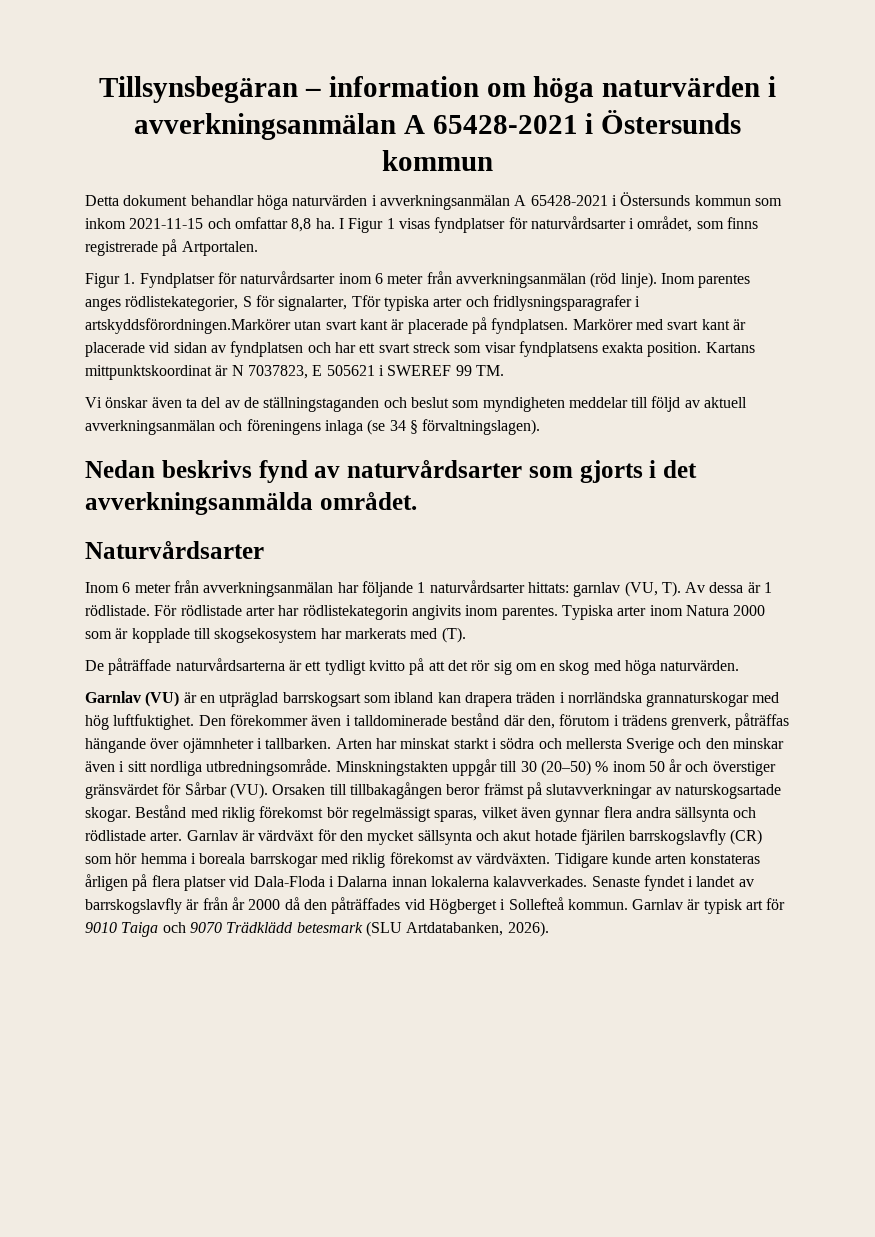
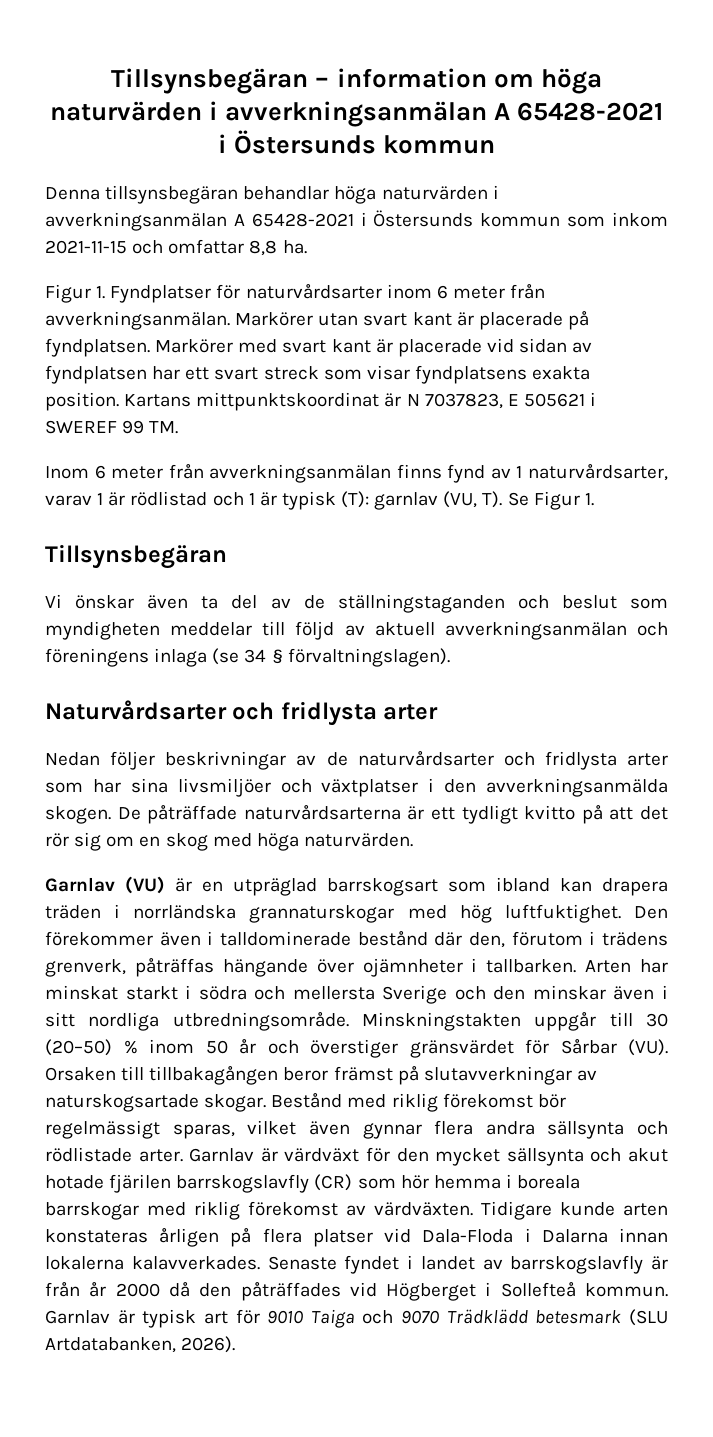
- Detta dokument behandlar höga naturvärden i avverkningsanmälan A 65428-2021 i Östersunds kommun som inkom 2021-11-15 och omfattar 8,8 ha. I Figur 1 visas fyndplatser för naturvårdsarter i området, som finns registrerade på Artportalen.
+ Denna tillsynsbegäran behandlar höga naturvärden i avverkningsanmälan A 65428-2021 i Östersunds kommun som inkom 2021-11-15 och omfattar 8,8 ha.
- Figur 1. Fyndplatser för naturvårdsarter inom 6 meter från avverkningsanmälan (röd linje). Inom parentes anges rödlistekategorier, S för signalarter, Tför typiska arter och fridlysningsparagrafer i artskyddsförordningen.Markörer utan svart kant är placerade på fyndplatsen.
+ Figur 1. Fyndplatser för naturvårdsarter inom 6 meter från avverkningsanmälan. Markörer utan svart kant är placerade på fyndplatsen.
- Markörer med svart kant är placerade vid sidan av fyndplatsen och har ett svart streck som visar fyndplatsens exakta position.
+ Markörer med svart kant är placerade vid sidan av fyndplatsen har ett svart streck som visar fyndplatsens exakta position.
+ Inom 6 meter från avverkningsanmälan finns fynd av 1 naturvårdsarter, varav 1 är rödlistad och 1 är typisk (T): garnlav (VU, T). Se Figur 1.
+ Tillsynsbegäran
- Nedan beskrivs fynd av naturvårdsarter som gjorts i det avverkningsanmälda området.
- Naturvårdsarter
- Inom 6 meter från avverkningsanmälan har följande 1 naturvårdsarter hittats: garnlav (VU, T). Av dessa är 1 rödlistade. För rödlistade arter har rödlistekategorin angivits inom parentes. Typiska arter inom Natura 2000 som är kopplade till skogsekosystem har markerats med (T).
- De påträffade naturvårdsarterna är ett tydligt kvitto på att det rör sig om en skog med höga naturvärden.
+ Naturvårdsarter och fridlysta arter
+ Nedan följer beskrivningar av de naturvårdsarter och fridlysta arter som har sina livsmiljöer och växtplatser i den avverkningsanmälda skogen. De påträffade naturvårdsarterna är ett tydligt kvitto på att det rör sig om en skog med höga naturvärden.

